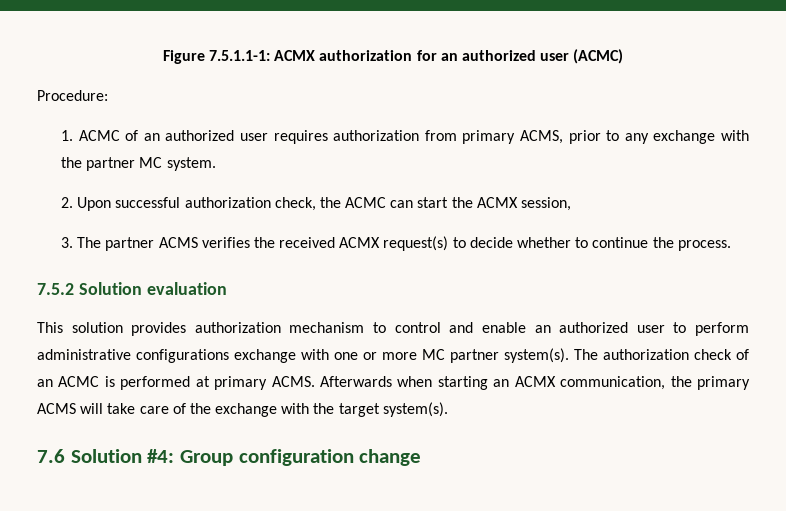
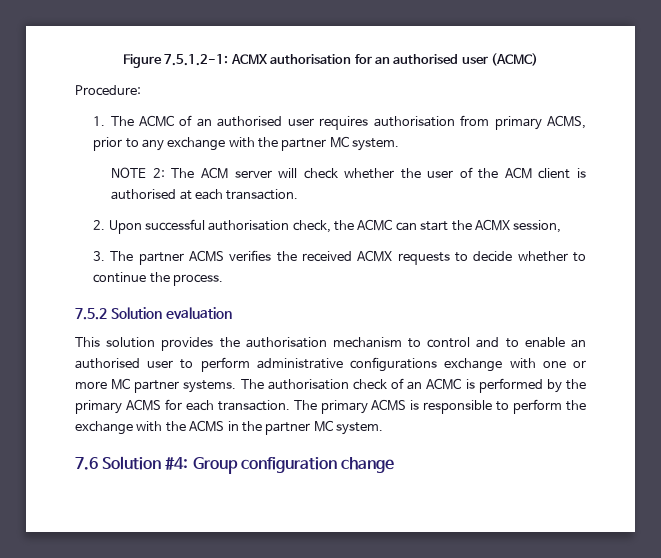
- Figure 7.5.1.1-1: ACMX authorization for an authorized user (ACMC)
+ Figure 7.5.1.2-1: ACMX authorisation for an authorised user (ACMC)
- 1. ACMC of an authorized user requires authorization from primary ACMS, prior to any exchange with the partner MC system.
+ 1. The ACMC of an authorised user requires authorisation from primary ACMS, prior to any exchange with the partner MC system.
+ NOTE 2: The ACM server will check whether the user of the ACM client is authorised at each transaction.
- 2. Upon successful authorization check, the ACMC can start the ACMX session,
+ 2. Upon successful authorisation check, the ACMC can start the ACMX session,
- 3. The partner ACMS verifies the received ACMX request(s) to decide whether to continue the process.
+ 3. The partner ACMS verifies the received ACMX requests to decide whether to continue the process.
- This solution provides authorization mechanism to control and enable an authorized user to perform administrative configurations exchange with one or more MC partner system(s). The authorization check of an ACMC is performed at primary ACMS. Afterwards when starting an ACMX communication, the primary ACMS will take care of the exchange with the target system(s).
+ This solution provides the authorisation mechanism to control and to enable an authorised user to perform administrative configurations exchange with one or more MC partner systems. The authorisation check of an ACMC is performed by the primary ACMS for each transaction. The primary ACMS is responsible to perform the exchange with the ACMS in the partner MC system.

